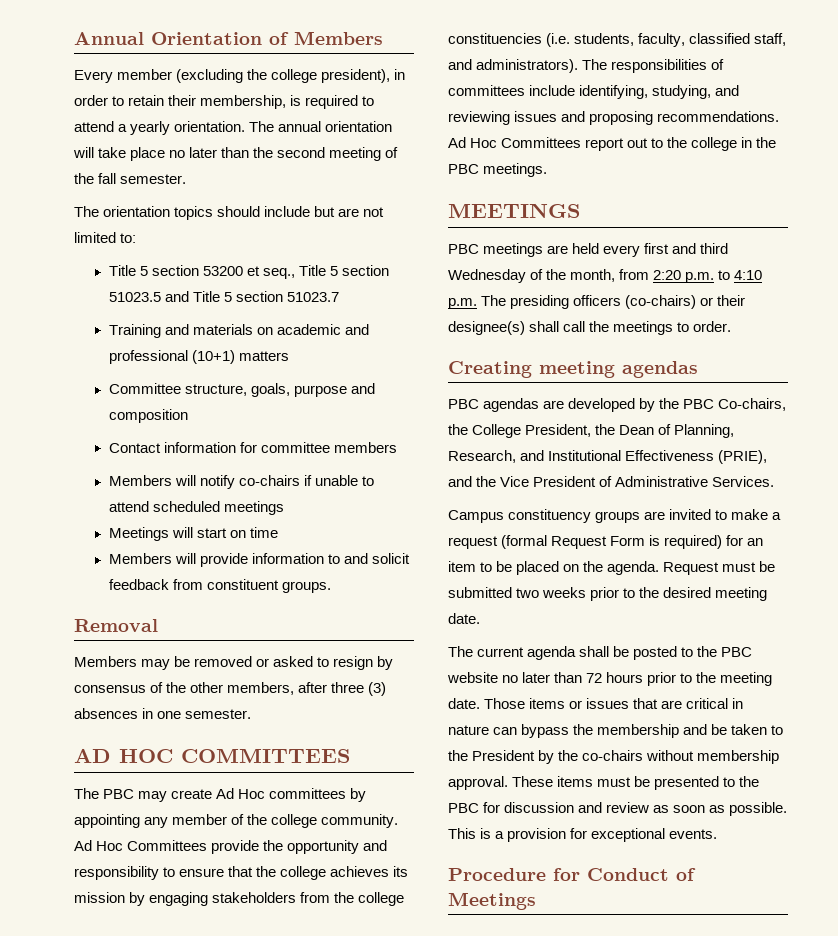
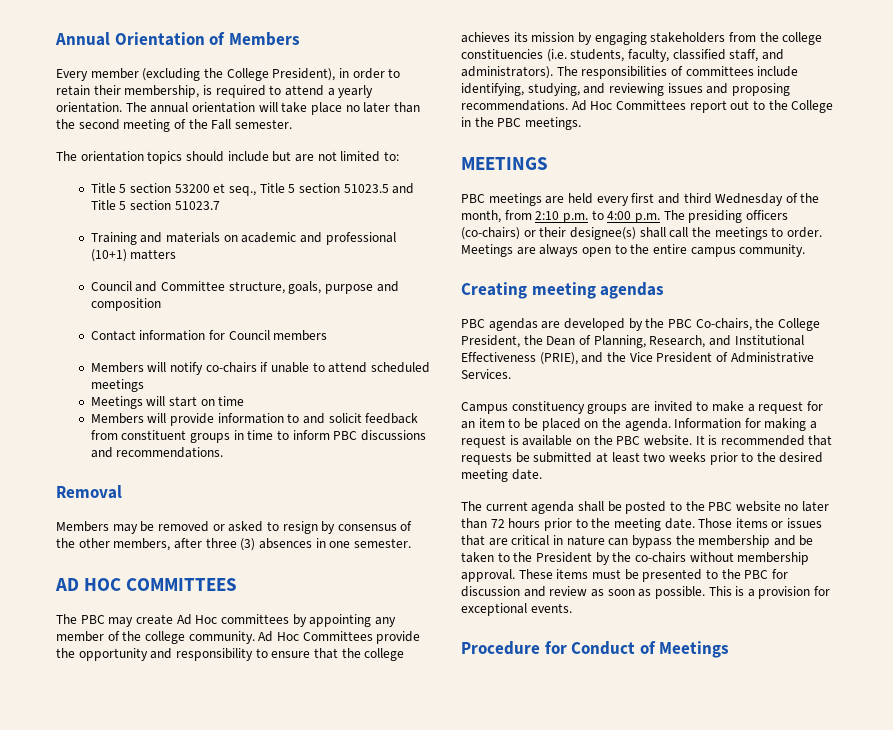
- Every member (excluding the college president), in order to retain their membership, is required to attend a yearly orientation.
+ Every member (excluding the College President), in order to retain their membership, is required to attend a yearly orientation.
- The annual orientation will take place no later than the second meeting of the fall semester.
+ The annual orientation will take place no later than the second meeting of the Fall semester.
- Committee structure, goals, purpose and composition
+ Council and Committee structure, goals, purpose and composition
- Contact information for committee members
+ Contact information for Council members
- Members will provide information to and solicit feedback from constituent groups.
+ Members will provide information to and solicit feedback from constituent groups in time to inform PBC discussions and recommendations.
- Ad Hoc Committees report out to the college in the PBC meetings.
+ Ad Hoc Committees report out to the College in the PBC meetings.
- PBC meetings are held every first and third Wednesday of the month, from 2:20 p.m. to 4:10 p.m. The presiding officers (co-chairs) or their designee(s) shall call the meetings to order.
+ PBC meetings are held every first and third Wednesday of the month, from 2:10 p.m. to 4:00 p.m. The presiding officers (co-chairs) or their designee(s) shall call the meetings to order. Meetings are always open to the entire campus community.
- Campus constituency groups are invited to make a request (formal Request Form is required) for an item to be placed on the agenda.
+ Campus constituency groups are invited to make a request for an item to be placed on the agenda.
- Request must be submitted two weeks prior to the desired meeting date.
+ Information for making a request is available on the PBC website. It is recommended that requests be submitted at least two weeks prior to the desired meeting date.

